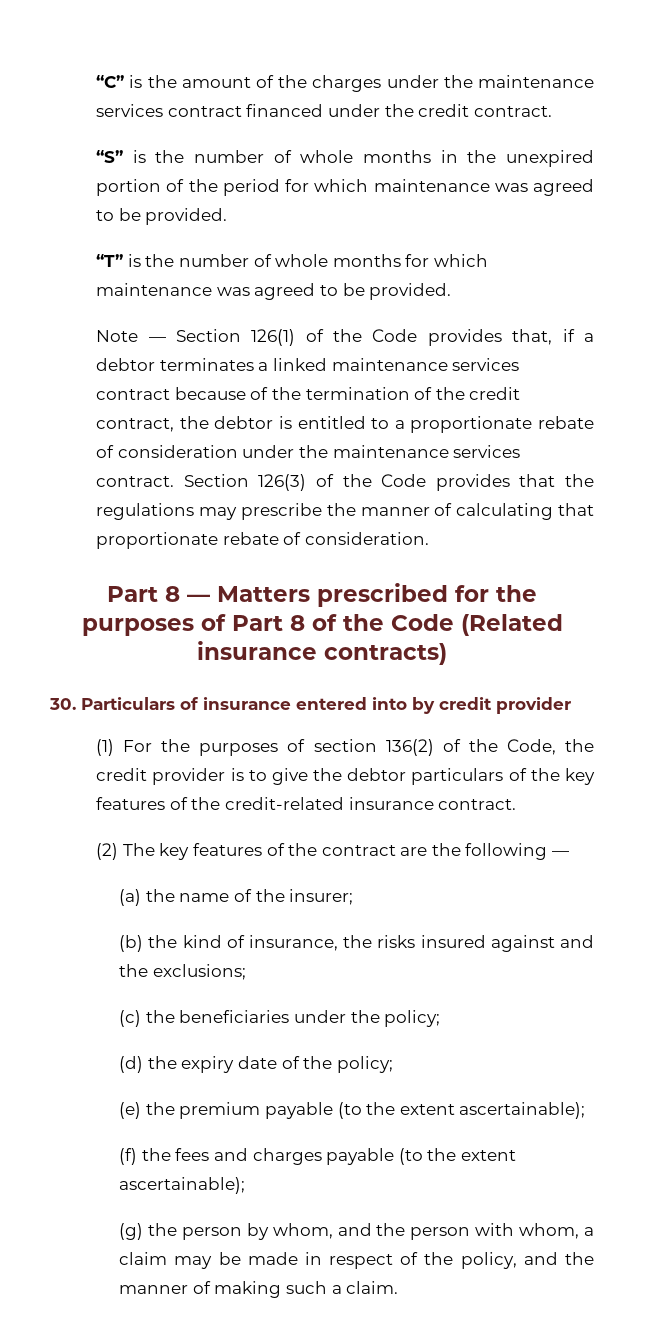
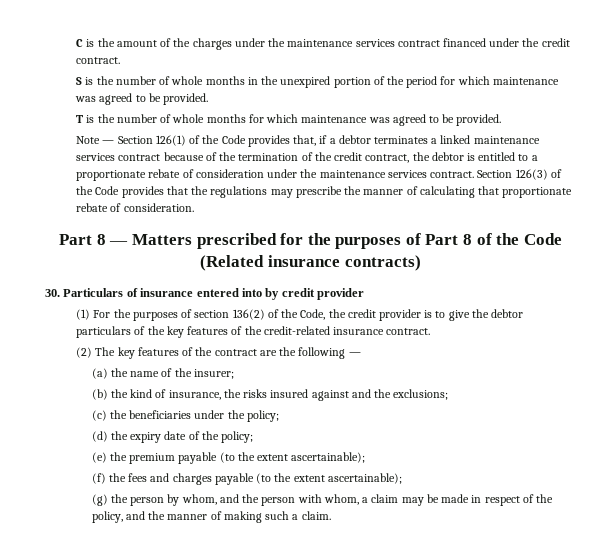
- “C” is the amount of the charges under the maintenance services contract financed under the credit contract.
+ C is the amount of the charges under the maintenance services contract financed under the credit contract.
- “S” is the number of whole months in the unexpired portion of the period for which maintenance was agreed to be provided.
+ S is the number of whole months in the unexpired portion of the period for which maintenance was agreed to be provided.
- “T” is the number of whole months for which maintenance was agreed to be provided.
+ T is the number of whole months for which maintenance was agreed to be provided.

